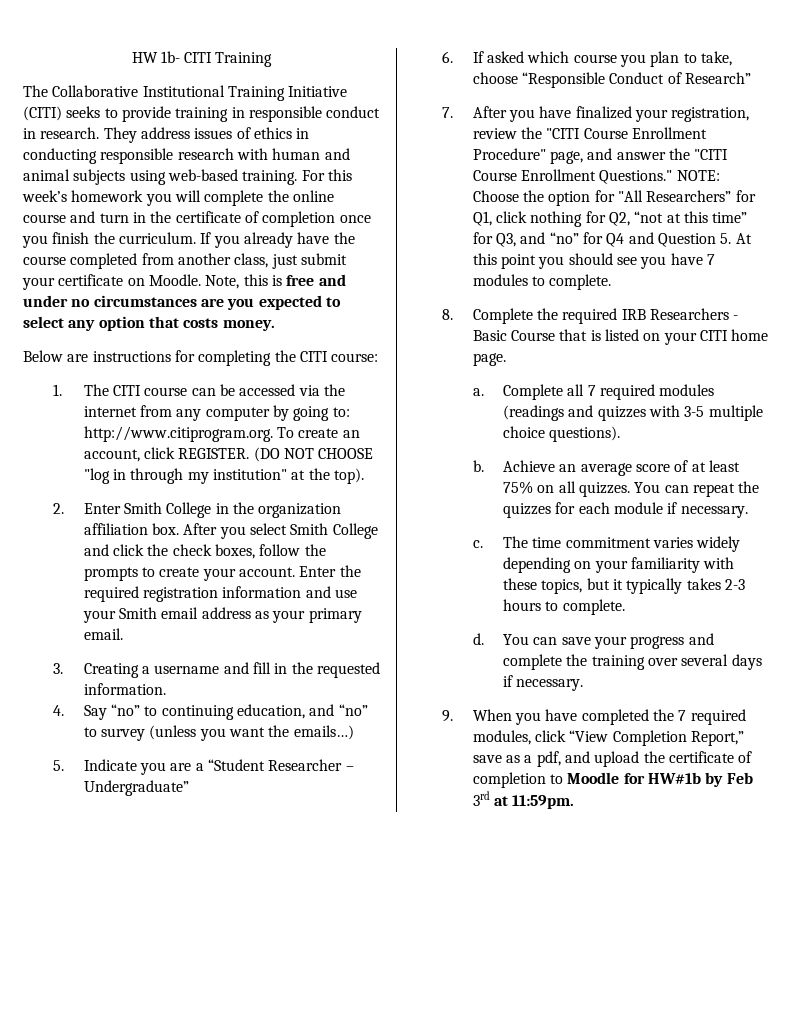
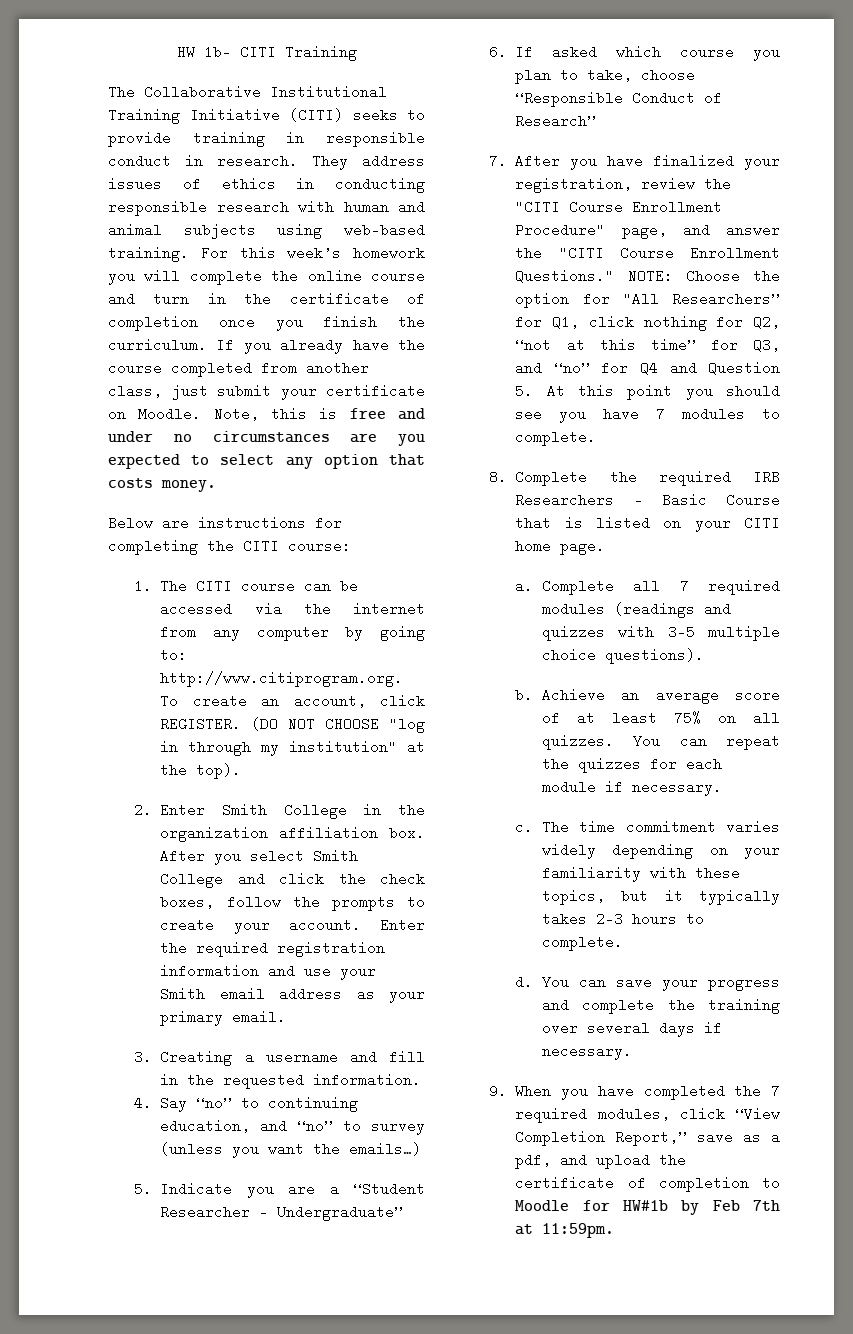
- 9. When you have completed the 7 required modules, click “View Completion Report,” save as a pdf, and upload the certificate of completion to Moodle for HW#1b by Feb 3rd at 11:59pm.
+ 9. When you have completed the 7 required modules, click “View Completion Report,” save as a pdf, and upload the certificate of completion to Moodle for HW#1b by Feb 7th at 11:59pm.

